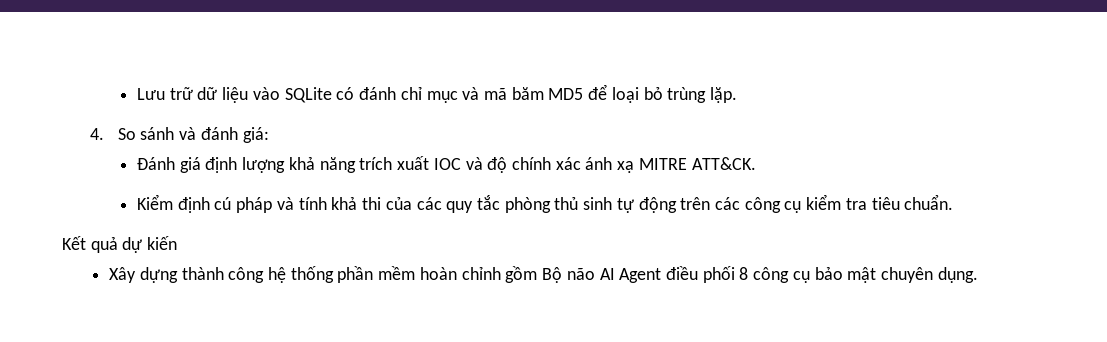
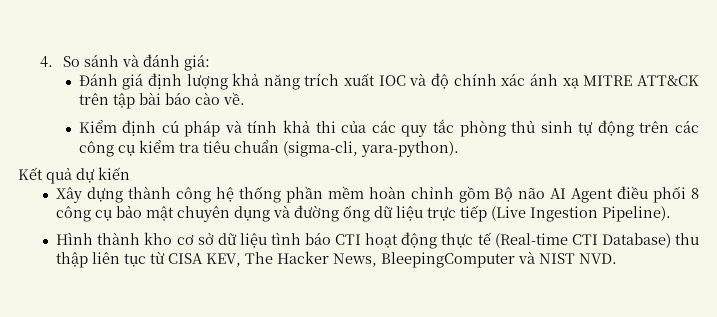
- Lưu trữ dữ liệu vào SQLite có đánh chỉ mục và mã băm MD5 để loại bỏ trùng lặp.
- Đánh giá định lượng khả năng trích xuất IOC và độ chính xác ánh xạ MITRE ATT&CK.
+ Đánh giá định lượng khả năng trích xuất IOC và độ chính xác ánh xạ MITRE ATT&CK trên tập bài báo cào về.
- Kiểm định cú pháp và tính khả thi của các quy tắc phòng thủ sinh tự động trên các công cụ kiểm tra tiêu chuẩn.
+ Kiểm định cú pháp và tính khả thi của các quy tắc phòng thủ sinh tự động trên các công cụ kiểm tra tiêu chuẩn (sigma-cli, yara-python).
- Xây dựng thành công hệ thống phần mềm hoàn chỉnh gồm Bộ não AI Agent điều phối 8 công cụ bảo mật chuyên dụng.
+ Xây dựng thành công hệ thống phần mềm hoàn chỉnh gồm Bộ não AI Agent điều phối 8 công cụ bảo mật chuyên dụng và đường ống dữ liệu trực tiếp (Live Ingestion Pipeline).
+ Hình thành kho cơ sở dữ liệu tình báo CTI hoạt động thực tế (Real-time CTI Database) thu thập liên tục từ CISA KEV, The Hacker News, BleepingComputer và NIST NVD.

